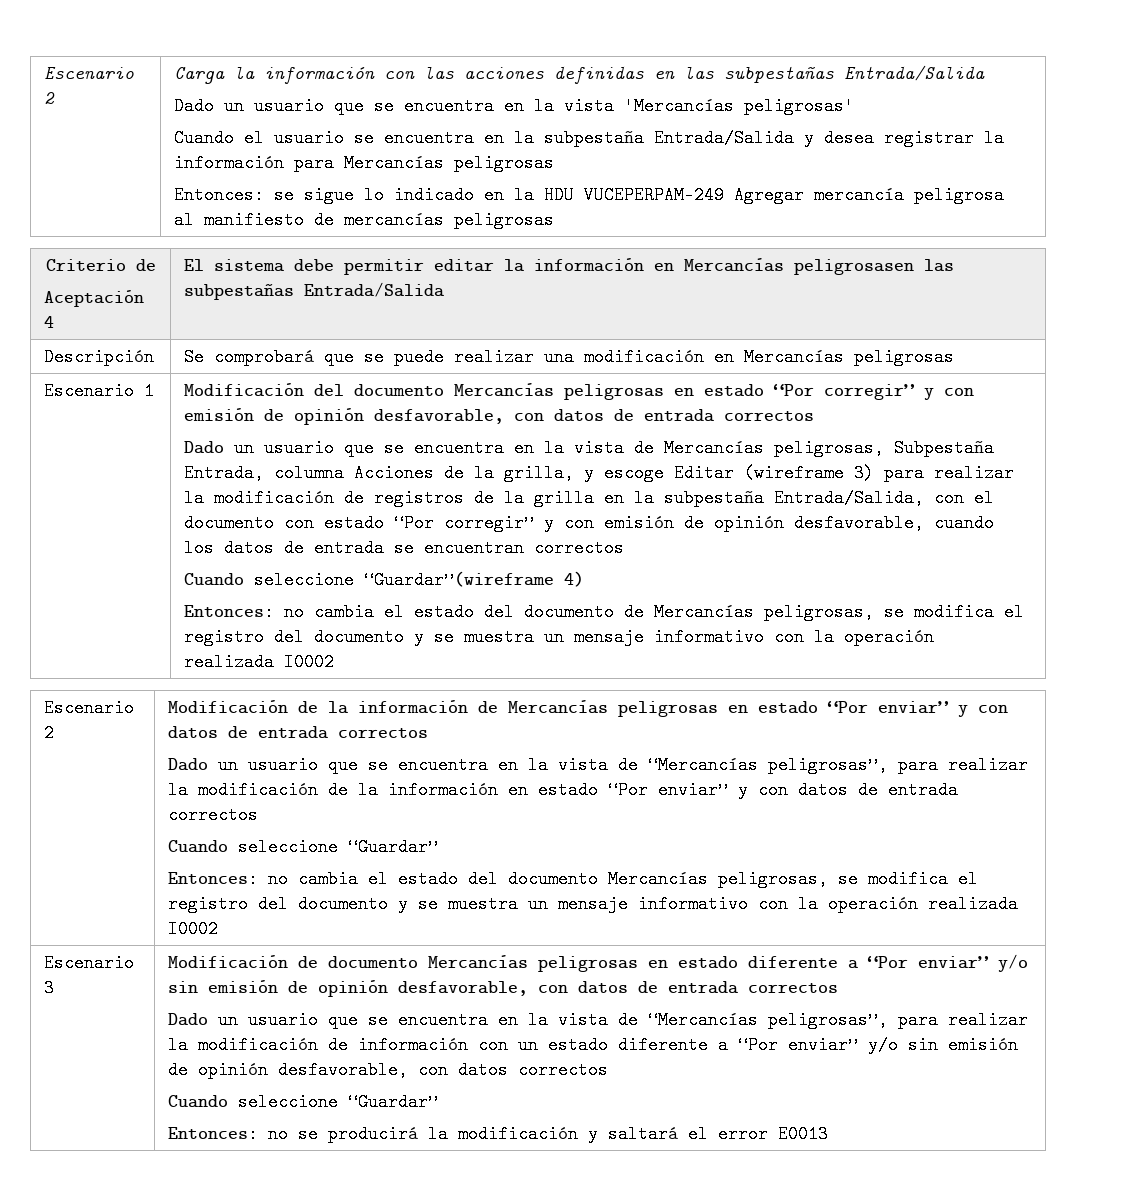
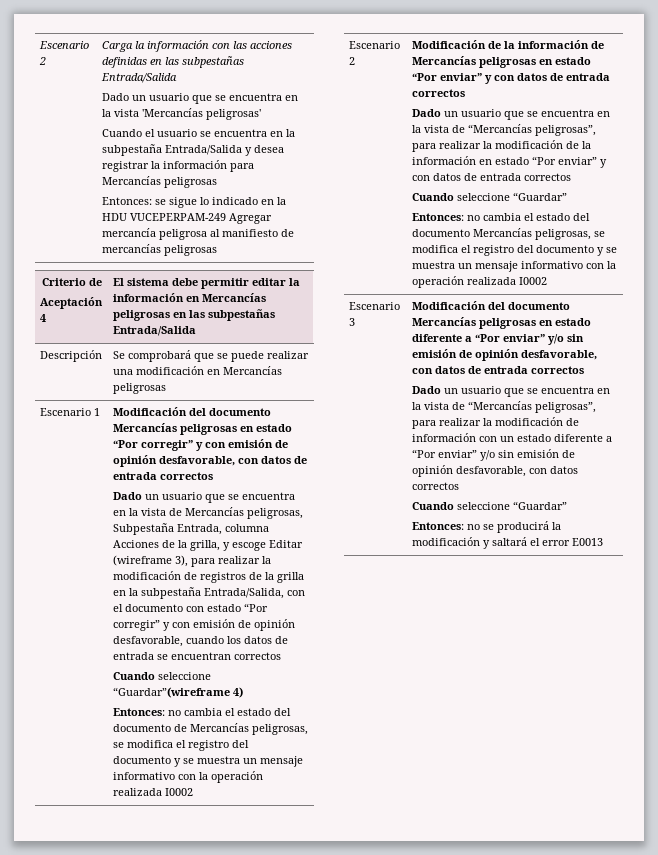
  Criterio de
- Aceptación 4 | El sistema debe permitir editar la información en Mercancías peligrosasen las subpestañas Entrada/Salida
+ Aceptación 4 | El sistema debe permitir editar la información en Mercancías peligrosas en las subpestañas Entrada/Salida
- Dado un usuario que se encuentra en la vista de Mercancías peligrosas, Subpestaña Entrada, columna Acciones de la grilla, y escoge Editar (wireframe 3) para realizar la modificación de registros de la grilla en la subpestaña Entrada/Salida, con el documento con estado “Por corregir” y con emisión de opinión desfavorable, cuando los datos de entrada se encuentran correctos
+ Dado un usuario que se encuentra en la vista de Mercancías peligrosas, Subpestaña Entrada, columna Acciones de la grilla, y escoge Editar (wireframe 3), para realizar la modificación de registros de la grilla en la subpestaña Entrada/Salida, con el documento con estado “Por corregir” y con emisión de opinión desfavorable, cuando los datos de entrada se encuentran correctos
- Modificación de documento Mercancías peligrosas en estado diferente a “Por enviar” y/o sin emisión de opinión desfavorable, con datos de entrada correctos
+ Modificación del documento Mercancías peligrosas en estado diferente a “Por enviar” y/o sin emisión de opinión desfavorable, con datos de entrada correctos

